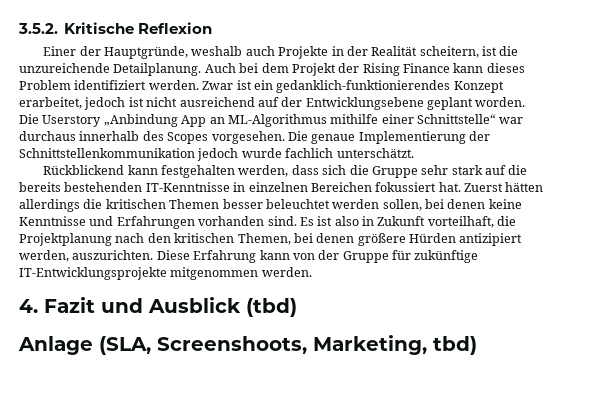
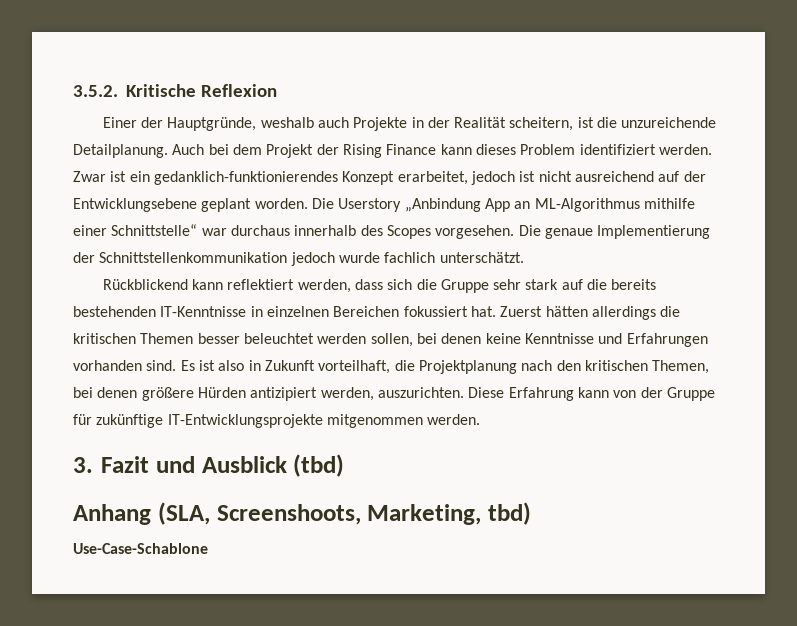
- Rückblickend kann festgehalten werden, dass sich die Gruppe sehr stark auf die bereits bestehenden IT-Kenntnisse in einzelnen Bereichen fokussiert hat.
+ Rückblickend kann reflektiert werden, dass sich die Gruppe sehr stark auf die bereits bestehenden IT-Kenntnisse in einzelnen Bereichen fokussiert hat.
- 4. Fazit und Ausblick (tbd)
+ 3. Fazit und Ausblick (tbd)
- Anlage (SLA, Screenshoots, Marketing, tbd)
+ Anhang (SLA, Screenshoots, Marketing, tbd)
+ Use-Case-Schablone

